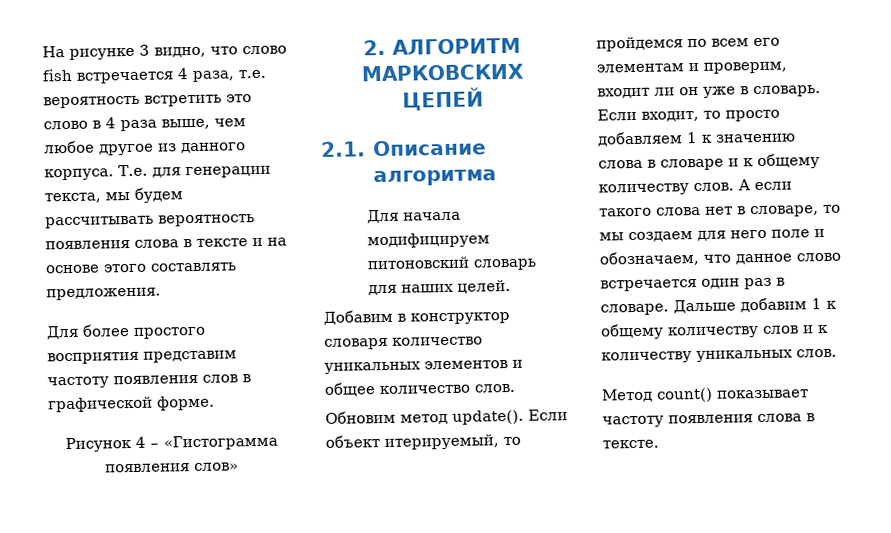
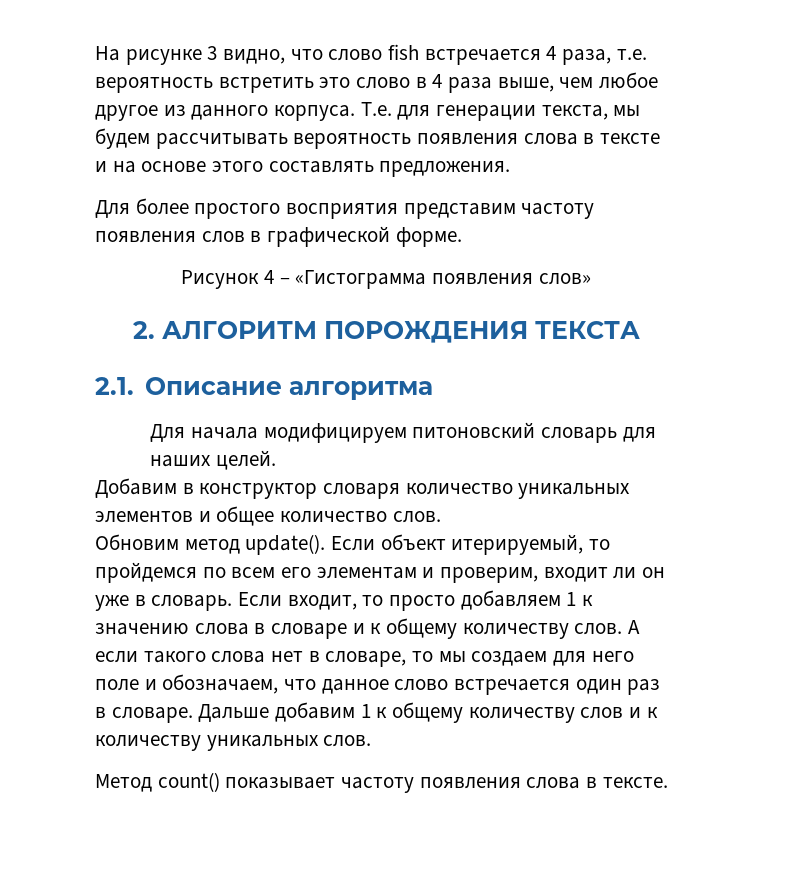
- 2. АЛГОРИТМ МАРКОВСКИХ ЦЕПЕЙ
+ 2. АЛГОРИТМ ПОРОЖДЕНИЯ ТЕКСТА

